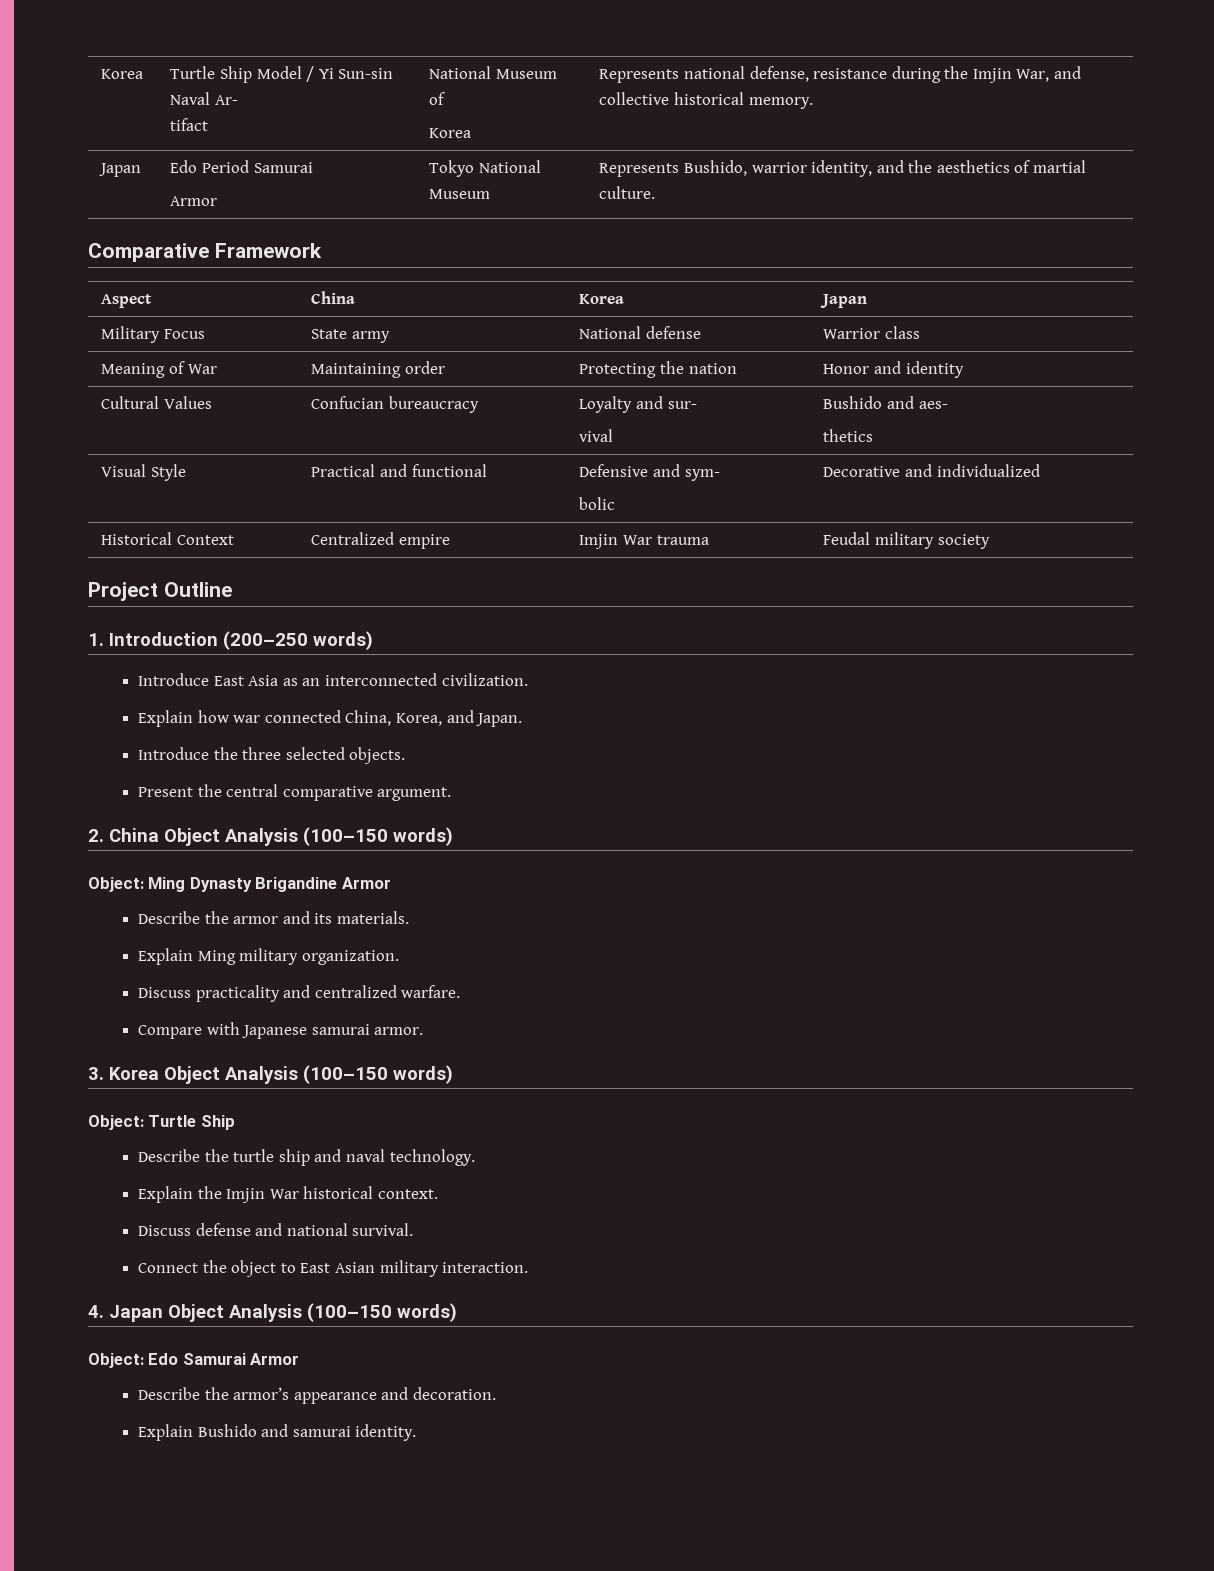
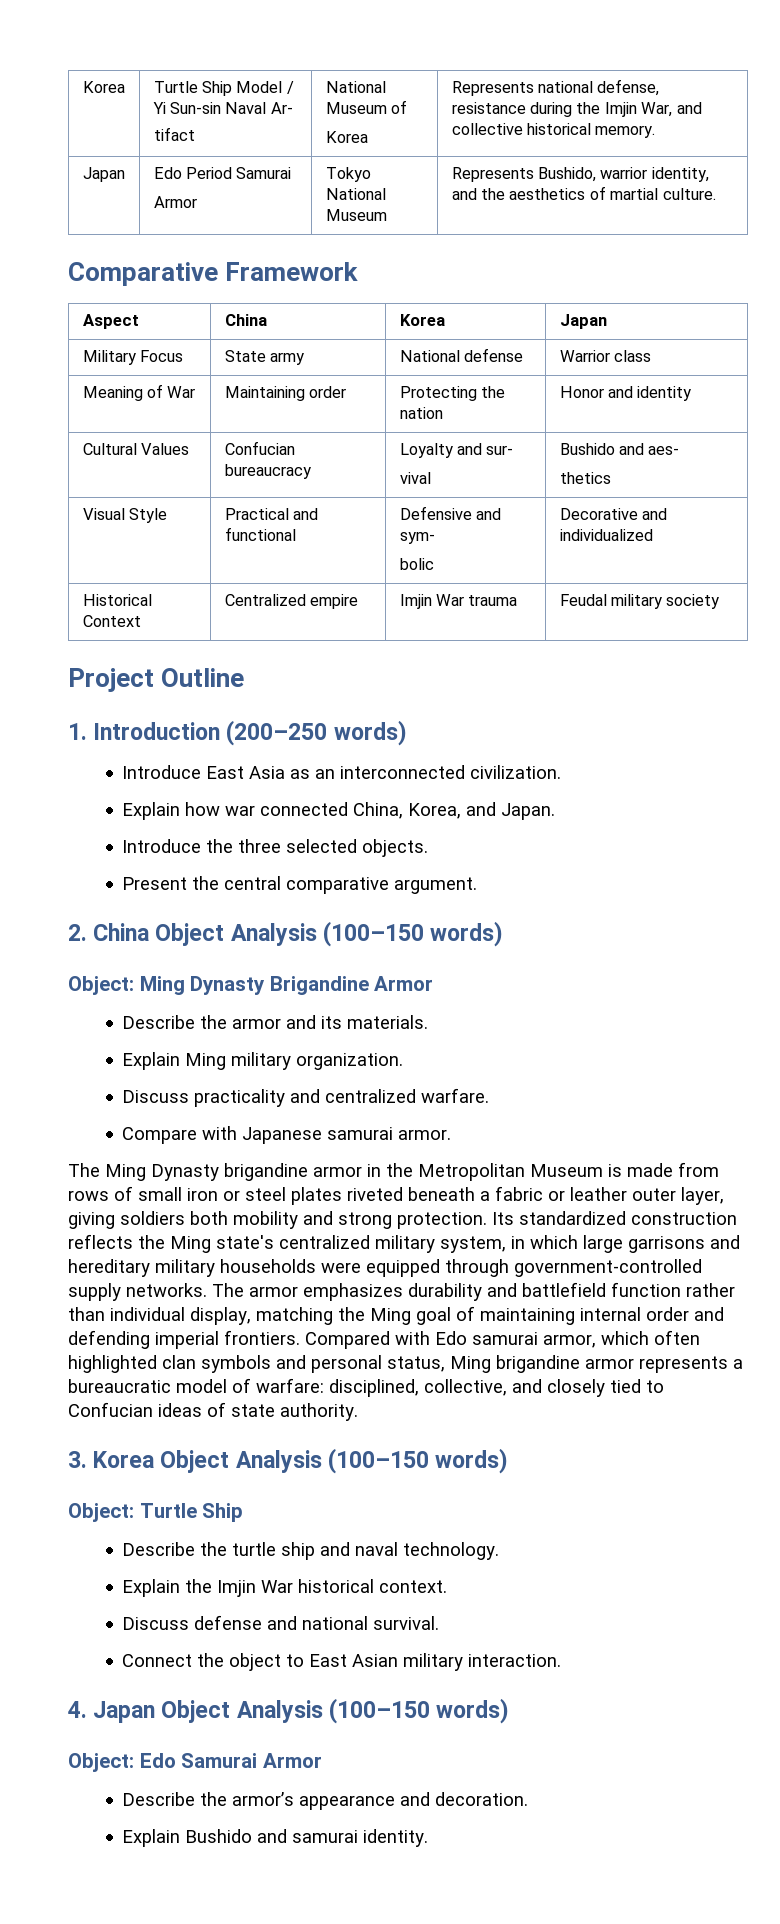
+ The Ming Dynasty brigandine armor in the Metropolitan Museum is made from rows of small iron or steel plates riveted beneath a fabric or leather outer layer, giving soldiers both mobility and strong protection. Its standardized construction reflects the Ming state's centralized military system, in which large garrisons and hereditary military households were equipped through government-controlled supply networks. The armor emphasizes durability and battlefield function rather than individual display, matching the Ming goal of maintaining internal order and defending imperial frontiers. Compared with Edo samurai armor, which often highlighted clan symbols and personal status, Ming brigandine armor represents a bureaucratic model of warfare: disciplined, collective, and closely tied to Confucian ideas of state authority.

